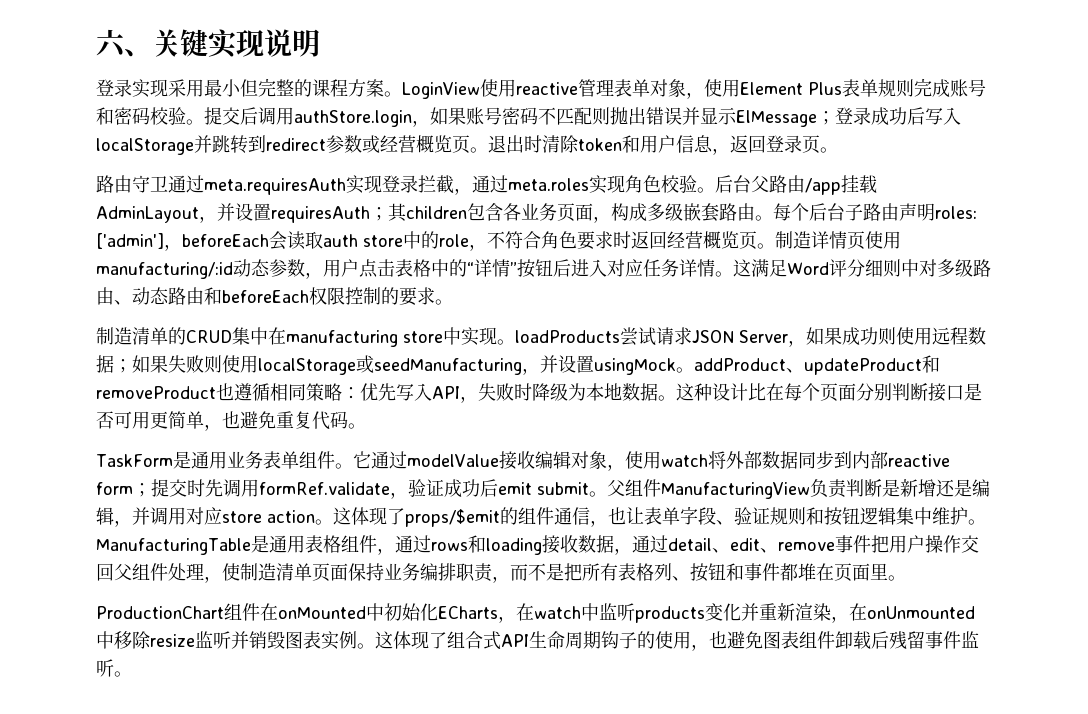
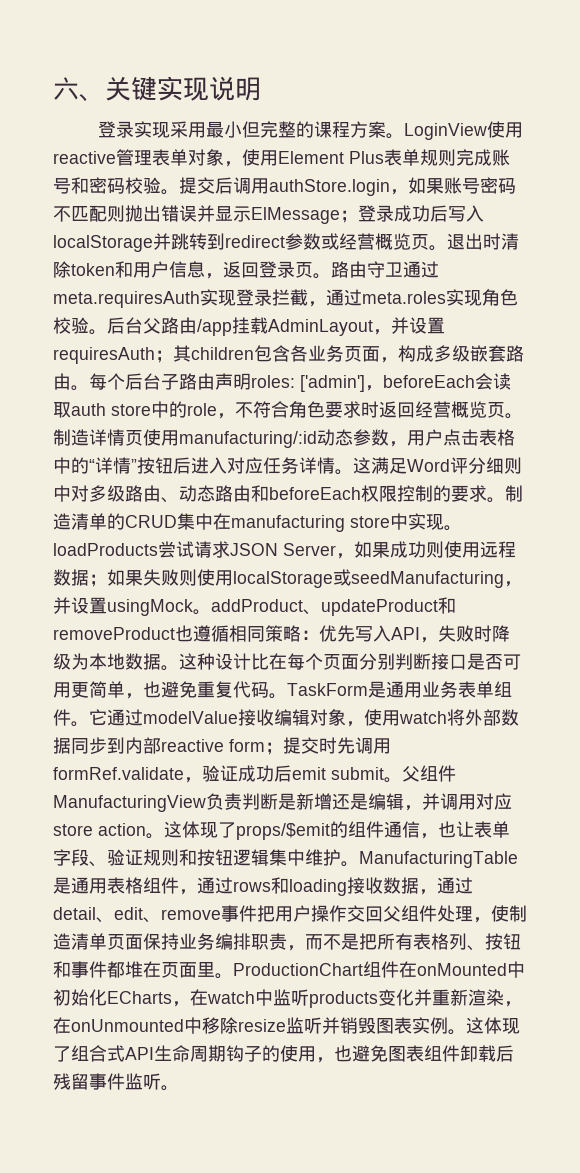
- 退出时清除token和用户信息，返回登录页。
- 路由守卫通过meta.requiresAuth实现登录拦截，通过meta.roles实现角色校验。
+ 退出时清除token和用户信息，返回登录页。路由守卫通过meta.requiresAuth实现登录拦截，通过meta.roles实现角色校验。
- 这满足Word评分细则中对多级路由、动态路由和beforeEach权限控制的要求。
- 制造清单的CRUD集中在manufacturing store中实现。loadProducts尝试请求JSON Server，如果成功则使用远程数据；
+ 这满足Word评分细则中对多级路由、动态路由和beforeEach权限控制的要求。制造清单的CRUD集中在manufacturing store中实现。loadProducts尝试请求JSON Server，如果成功则使用远程数据；
- 这种设计比在每个页面分别判断接口是否可用更简单，也避免重复代码。
- TaskForm是通用业务表单组件。
+ 这种设计比在每个页面分别判断接口是否可用更简单，也避免重复代码。TaskForm是通用业务表单组件。
- ManufacturingTable是通用表格组件，通过rows和loading接收数据，通过detail、edit、remove事件把用户操作交回父组件处理，使制造清单页面保持业务编排职责，而不是把所有表格列、按钮和事件都堆在页面里。
- ProductionChart组件在onMounted中初始化ECharts，在watch中监听products变化并重新渲染，在onUnmounted中移除resize监听并销毁图表实例。
+ ManufacturingTable是通用表格组件，通过rows和loading接收数据，通过detail、edit、remove事件把用户操作交回父组件处理，使制造清单页面保持业务编排职责，而不是把所有表格列、按钮和事件都堆在页面里。ProductionChart组件在onMounted中初始化ECharts，在watch中监听products变化并重新渲染，在onUnmounted中移除resize监听并销毁图表实例。

